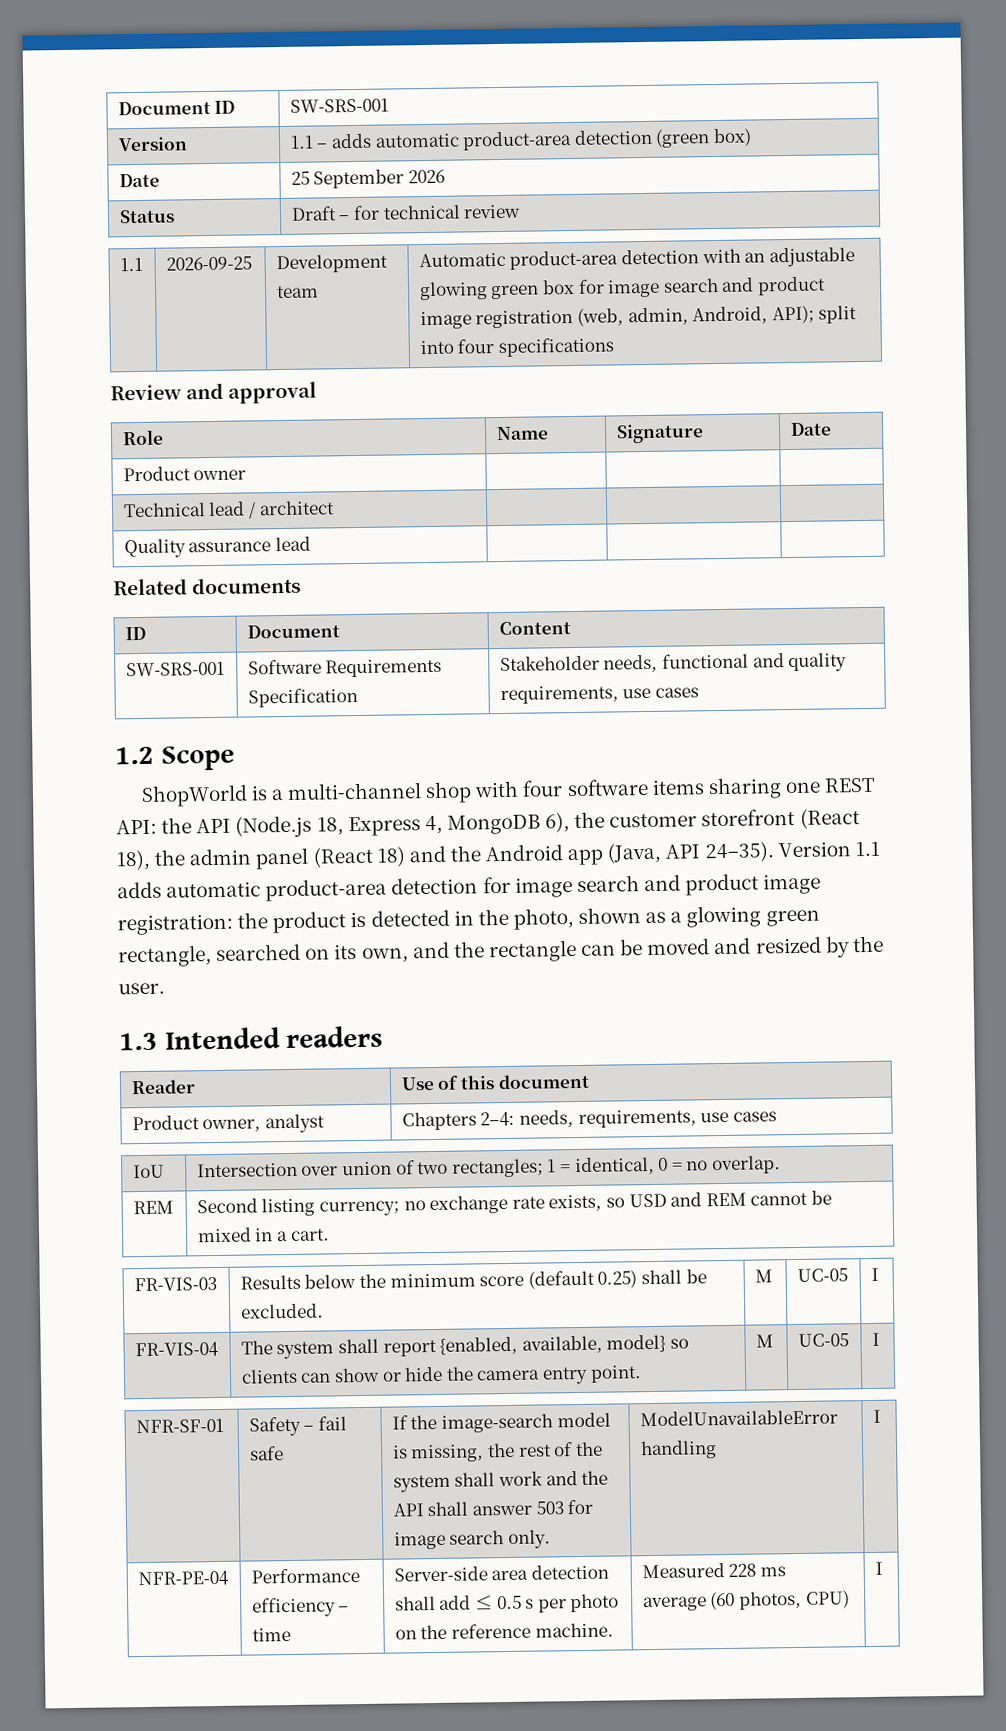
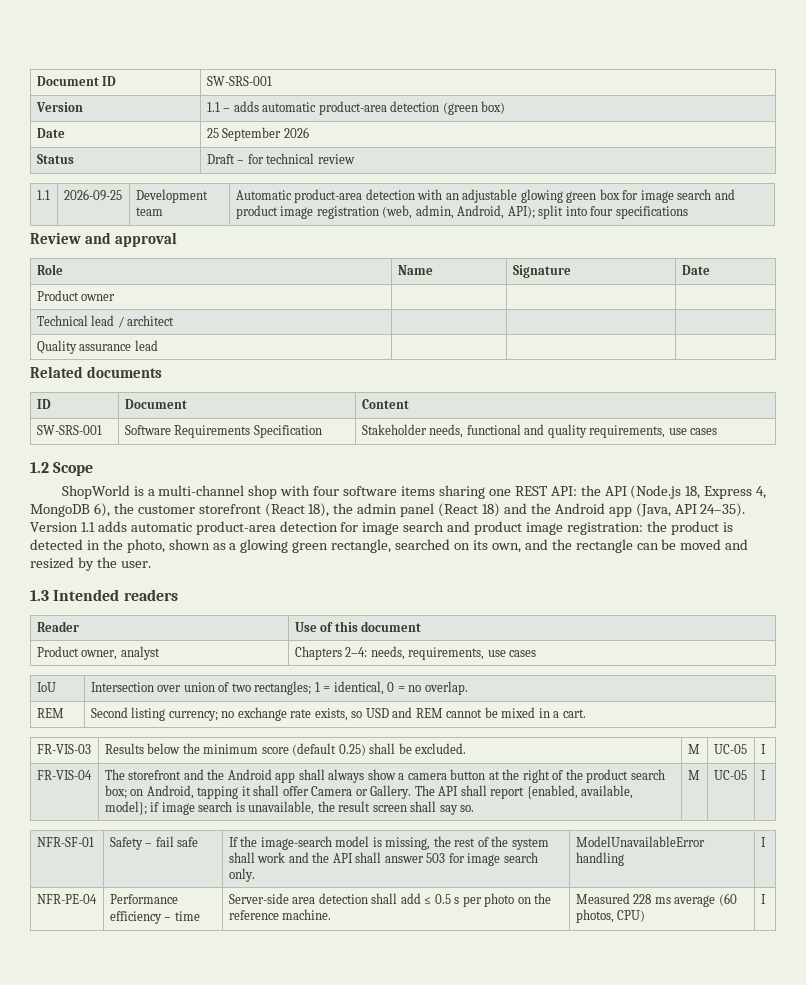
- The system shall report {enabled, available, model} so clients can show or hide the camera entry point.
+ The storefront and the Android app shall always show a camera button at the right of the product search box; on Android, tapping it shall offer Camera or Gallery. The API shall report {enabled, available, model}; if image search is unavailable, the result screen shall say so.

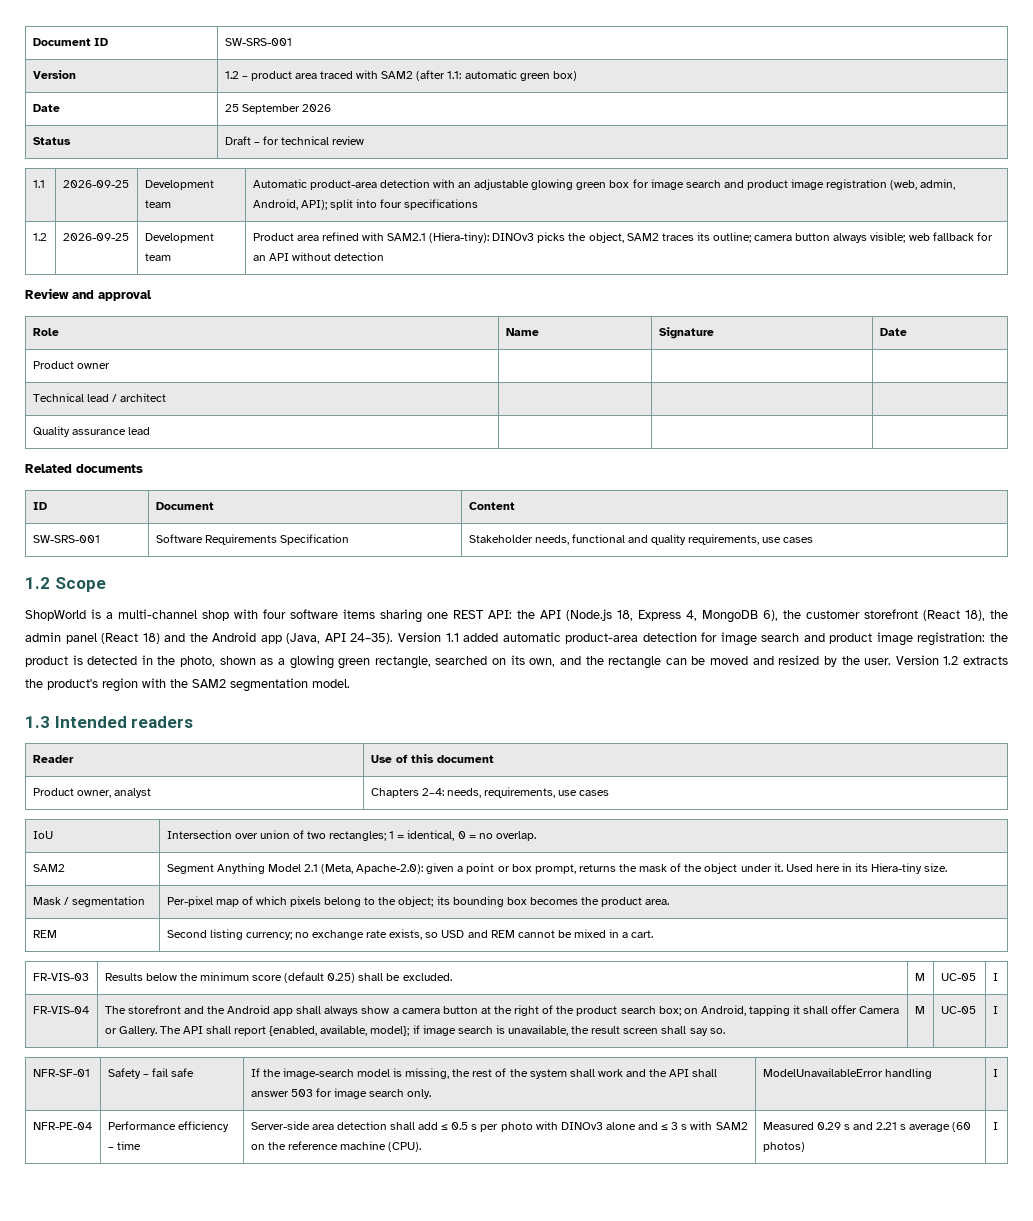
- Version | 1.1 – adds automatic product-area detection (green box)
+ Version | 1.2 – product area traced with SAM2 (after 1.1: automatic green box)
+ 1.2 | 2026-09-25 | Development team | Product area refined with SAM2.1 (Hiera-tiny): DINOv3 picks the object, SAM2 traces its outline; camera button always visible; web fallback for an API without detection
- Version 1.1 adds automatic product-area detection for image search and product image registration: the product is detected in the photo, shown as a glowing green rectangle, searched on its own, and the rectangle can be moved and resized by the user.
+ Version 1.1 added automatic product-area detection for image search and product image registration: the product is detected in the photo, shown as a glowing green rectangle, searched on its own, and the rectangle can be moved and resized by the user. Version 1.2 extracts the product's region with the SAM2 segmentation model.
+ SAM2 | Segment Anything Model 2.1 (Meta, Apache-2.0): given a point or box prompt, returns the mask of the object under it. Used here in its Hiera-tiny size.
+ Mask / segmentation | Per-pixel map of which pixels belong to the object; its bounding box becomes the product area.
- NFR-PE-04 | Performance efficiency – time | Server-side area detection shall add ≤ 0.5 s per photo on the reference machine. | Measured 228 ms average (60 photos, CPU) | I
+ NFR-PE-04 | Performance efficiency – time | Server-side area detection shall add ≤ 0.5 s per photo with DINOv3 alone and ≤ 3 s with SAM2 on the reference machine (CPU). | Measured 0.29 s and 2.21 s average (60 photos) | I

